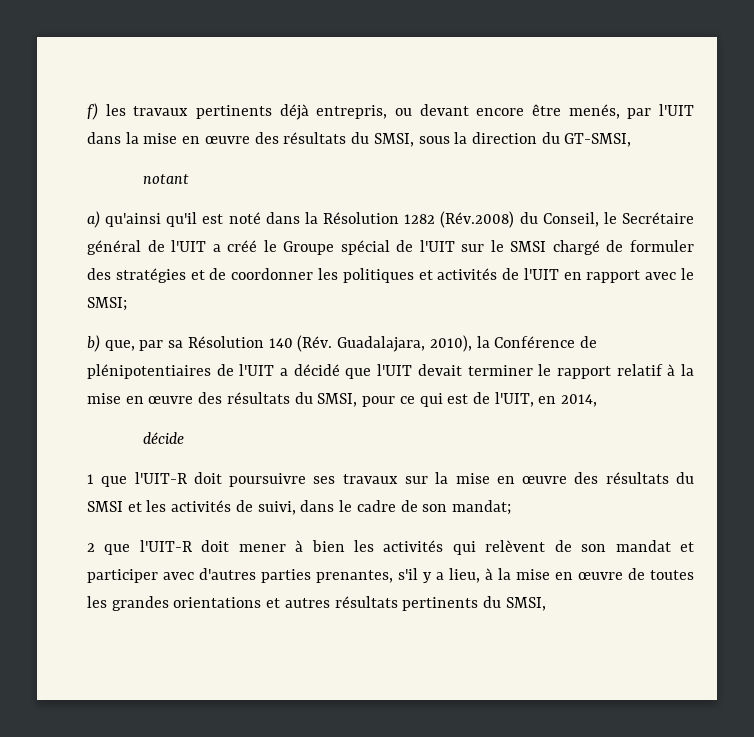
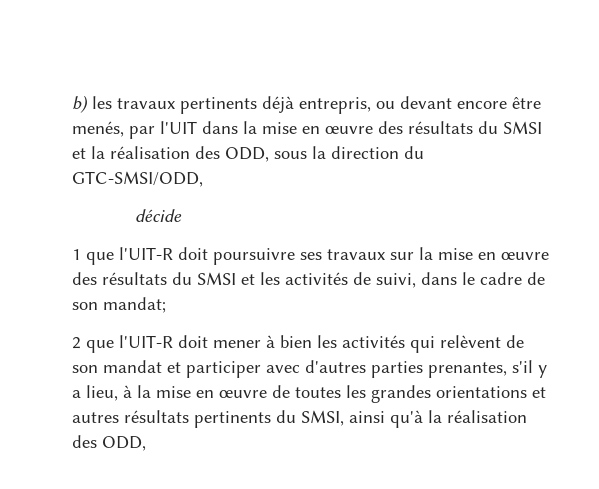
- f) les travaux pertinents déjà entrepris, ou devant encore être menés, par l'UIT dans la mise en œuvre des résultats du SMSI, sous la direction du GT-SMSI,
- notant
- a) qu'ainsi qu'il est noté dans la Résolution 1282 (Rév.2008) du Conseil, le Secrétaire général de l'UIT a créé le Groupe spécial de l'UIT sur le SMSI chargé de formuler des stratégies et de coordonner les politiques et activités de l'UIT en rapport avec le SMSI;
- b) que, par sa Résolution 140 (Rév. Guadalajara, 2010), la Conférence de plénipotentiaires de l'UIT a décidé que l'UIT devait terminer le rapport relatif à la mise en œuvre des résultats du SMSI, pour ce qui est de l'UIT, en 2014,
+ b) les travaux pertinents déjà entrepris, ou devant encore être menés, par l'UIT dans la mise en œuvre des résultats du SMSI et la réalisation des ODD, sous la direction du GTC-SMSI/ODD,
- 2 que l'UIT-R doit mener à bien les activités qui relèvent de son mandat et participer avec d'autres parties prenantes, s'il y a lieu, à la mise en œuvre de toutes les grandes orientations et autres résultats pertinents du SMSI,
+ 2 que l'UIT-R doit mener à bien les activités qui relèvent de son mandat et participer avec d'autres parties prenantes, s'il y a lieu, à la mise en œuvre de toutes les grandes orientations et autres résultats pertinents du SMSI, ainsi qu'à la réalisation des ODD,

